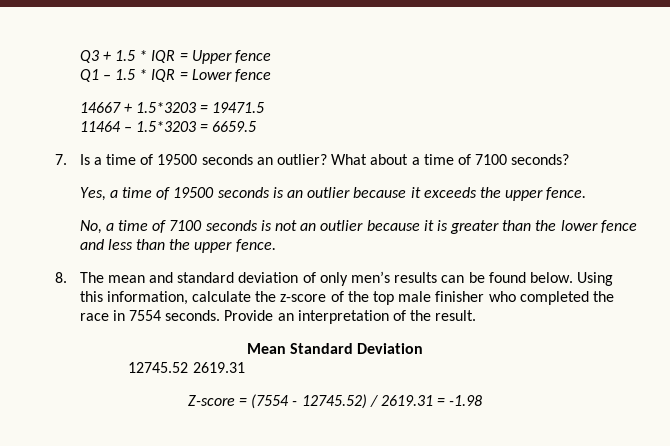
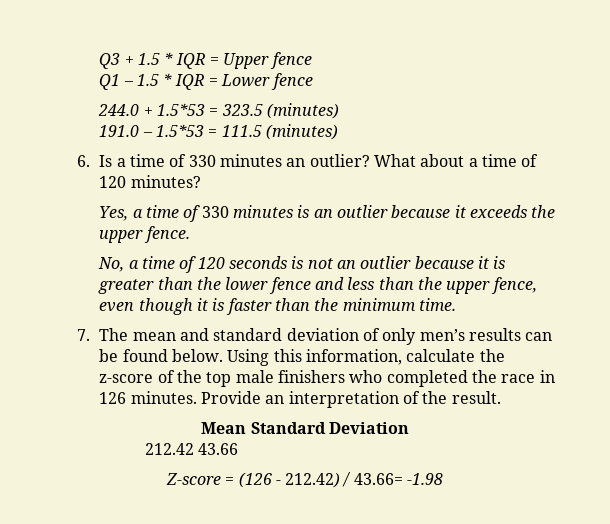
- 14667 + 1.5*3203 = 19471.5
- 11464 – 1.5*3203 = 6659.5
- 7. Is a time of 19500 seconds an outlier?
+ 244.0 + 1.5*53 = 323.5 (minutes)
+ 191.0 – 1.5*53 = 111.5 (minutes)
+ 6. Is a time of 330 minutes an outlier?
- What about a time of 7100 seconds?
+ What about a time of 120 minutes?
- Yes, a time of 19500 seconds is an outlier because it exceeds the upper fence.
+ Yes, a time of 330 minutes is an outlier because it exceeds the upper fence.
- No, a time of 7100 seconds is not an outlier because it is greater than the lower fence and less than the upper fence.
- 8. The mean and standard deviation of only men’s results can be found below.
+ No, a time of 120 seconds is not an outlier because it is greater than the lower fence and less than the upper fence, even though it is faster than the minimum time.
+ 7. The mean and standard deviation of only men’s results can be found below.
- Using this information, calculate the z-score of the top male finisher who completed the race in 7554 seconds.
+ Using this information, calculate the z-score of the top male finishers who completed the race in 126 minutes.
- 12745.52 2619.31
+ 212.42 43.66
- Z-score = (7554 - 12745.52) / 2619.31 = -1.98
+ Z-score = (126 - 212.42) / 43.66= -1.98

